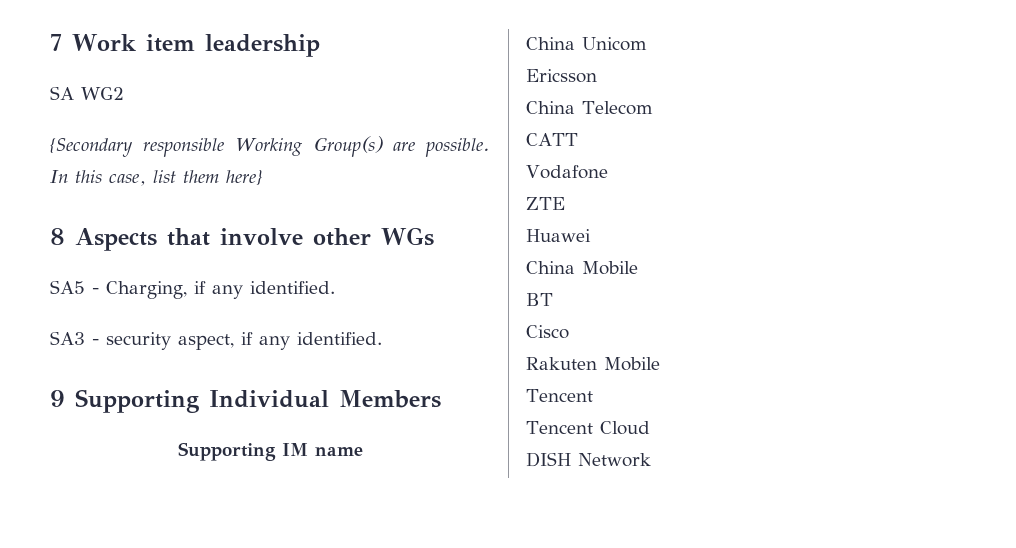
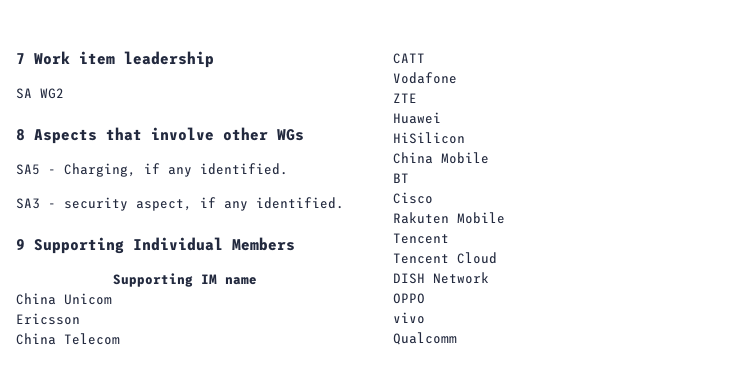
- {Secondary responsible Working Group(s) are possible. In this case, list them here}
+ HiSilicon
+ OPPO
+ vivo
+ Qualcomm

